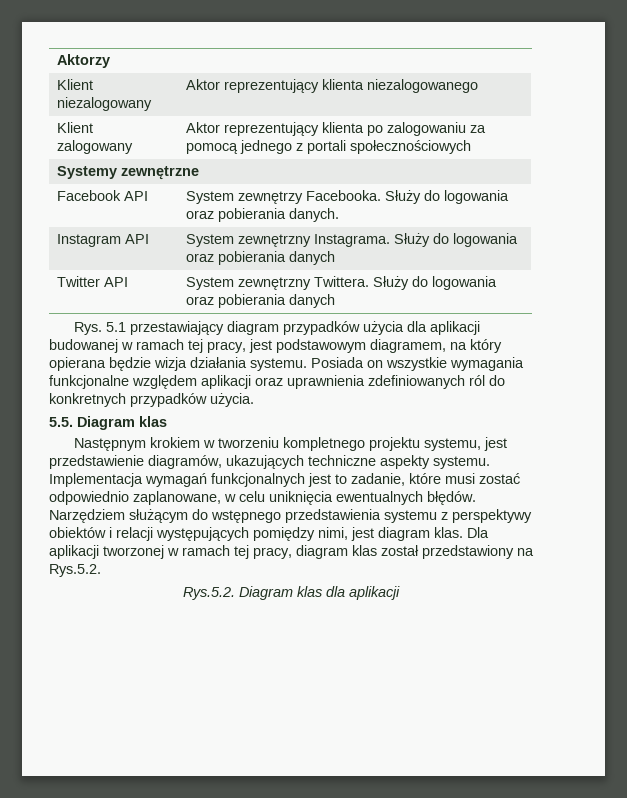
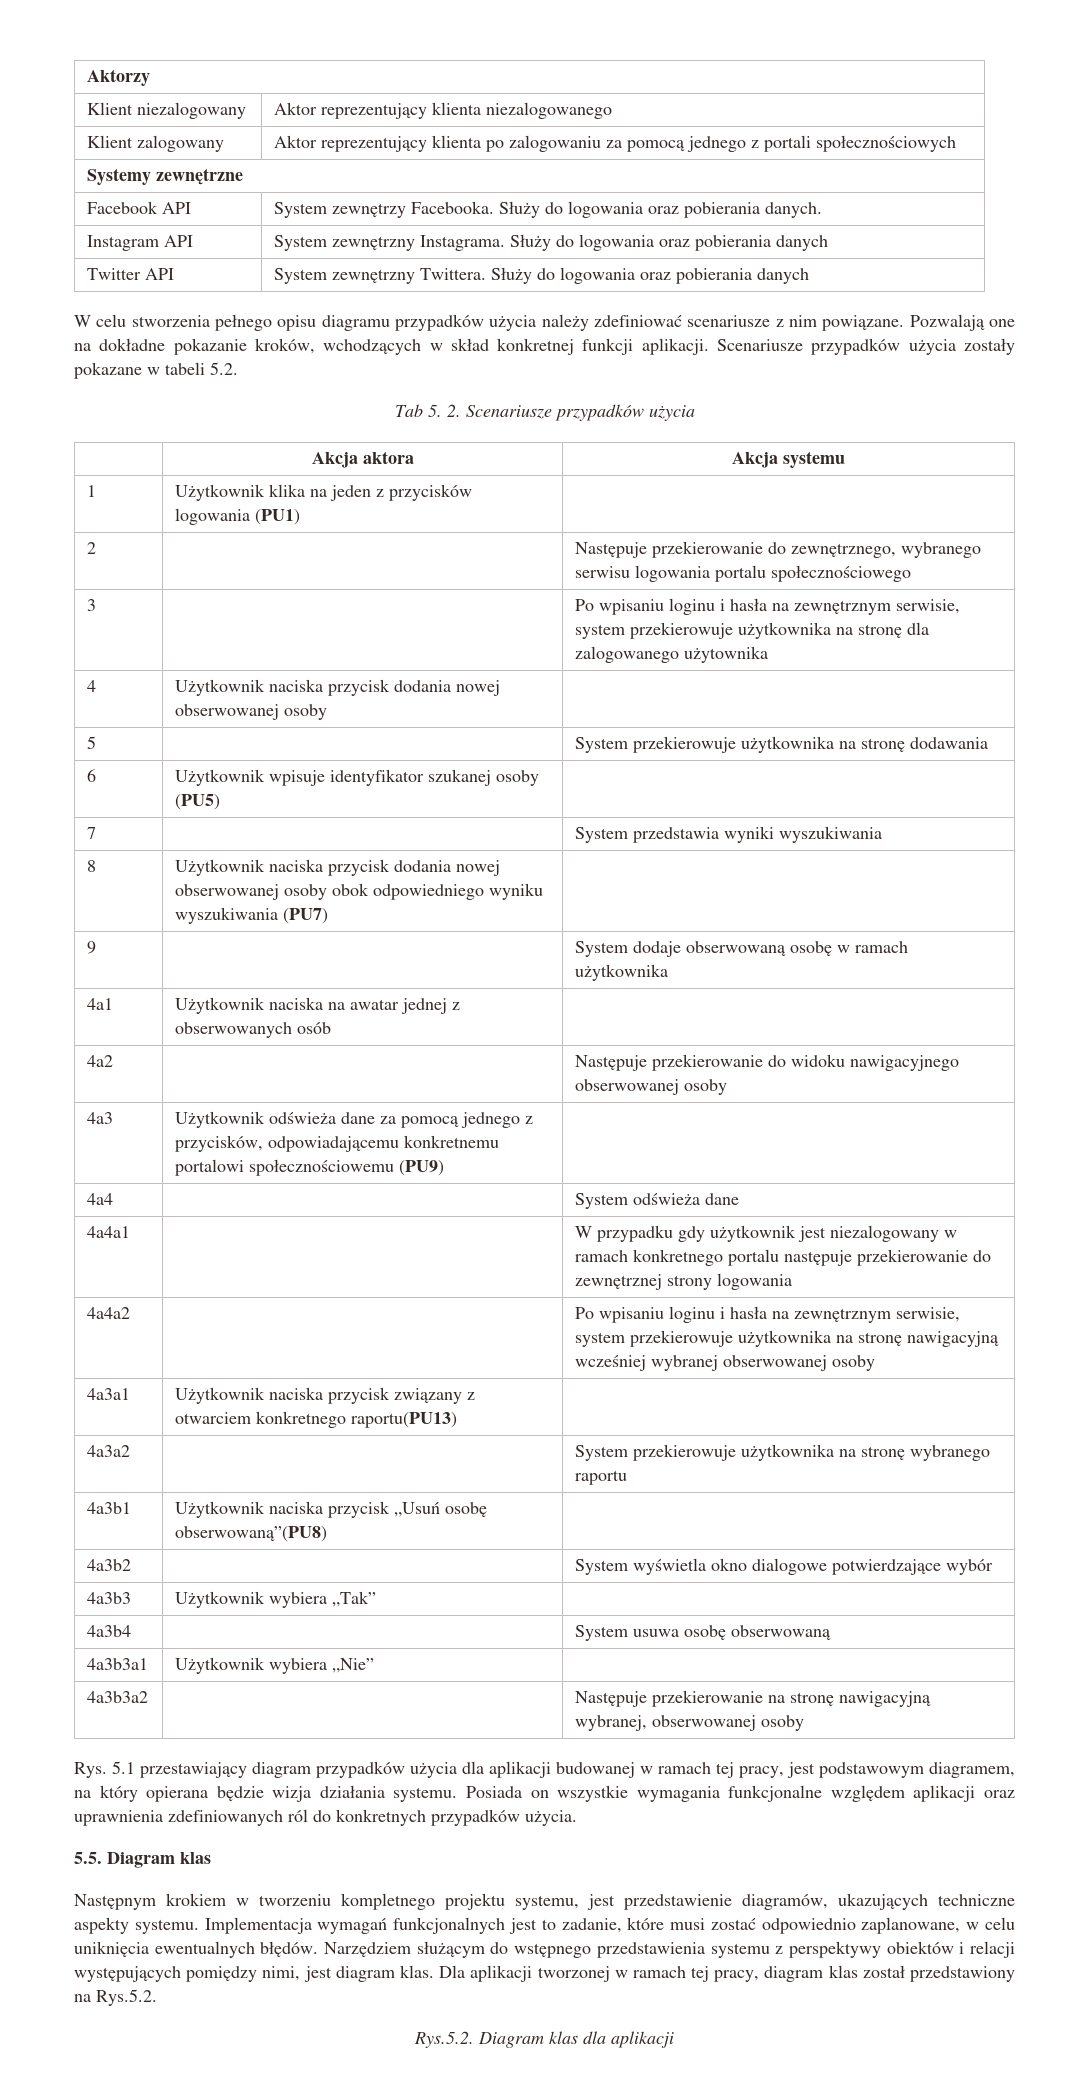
+ W celu stworzenia pełnego opisu diagramu przypadków użycia należy zdefiniować scenariusze z nim powiązane. Pozwalają one na dokładne pokazanie kroków, wchodzących w skład konkretnej funkcji aplikacji. Scenariusze przypadków użycia zostały pokazane w tabeli 5.2.
+ Tab 5. 2. Scenariusze przypadków użycia
+ | Akcja aktora | Akcja systemu
+ 1 | Użytkownik klika na jeden z przycisków logowania (PU1) |
+ 2 | | Następuje przekierowanie do zewnętrznego, wybranego serwisu logowania portalu społecznościowego
+ 3 | | Po wpisaniu loginu i hasła na zewnętrznym serwisie, system przekierowuje użytkownika na stronę dla zalogowanego użytownika
+ 4 | Użytkownik naciska przycisk dodania nowej obserwowanej osoby |
+ 5 | | System przekierowuje użytkownika na stronę dodawania
+ 6 | Użytkownik wpisuje identyfikator szukanej osoby (PU5) |
+ 7 | | System przedstawia wyniki wyszukiwania
+ 8 | Użytkownik naciska przycisk dodania nowej obserwowanej osoby obok odpowiedniego wyniku wyszukiwania (PU7) |
+ 9 | | System dodaje obserwowaną osobę w ramach użytkownika
+ 4a1 | Użytkownik naciska na awatar jednej z obserwowanych osób |
+ 4a2 | | Następuje przekierowanie do widoku nawigacyjnego obserwowanej osoby
+ 4a3 | Użytkownik odświeża dane za pomocą jednego z przycisków, odpowiadającemu konkretnemu portalowi społecznościowemu (PU9) |
+ 4a4 | | System odświeża dane
+ 4a4a1 | | W przypadku gdy użytkownik jest niezalogowany w ramach konkretnego portalu następuje przekierowanie do zewnętrznej strony logowania
+ 4a4a2 | | Po wpisaniu loginu i hasła na zewnętrznym serwisie, system przekierowuje użytkownika na stronę nawigacyjną wcześniej wybranej obserwowanej osoby
+ 4a3a1 | Użytkownik naciska przycisk związany z otwarciem konkretnego raportu(PU13) |
+ 4a3a2 | | System przekierowuje użytkownika na stronę wybranego raportu
+ 4a3b1 | Użytkownik naciska przycisk „Usuń osobę obserwowaną”(PU8) |
+ 4a3b2 | | System wyświetla okno dialogowe potwierdzające wybór
+ 4a3b3 | Użytkownik wybiera „Tak” |
+ 4a3b4 | | System usuwa osobę obserwowaną
+ 4a3b3a1 | Użytkownik wybiera „Nie” |
+ 4a3b3a2 | | Następuje przekierowanie na stronę nawigacyjną wybranej, obserwowanej osoby

